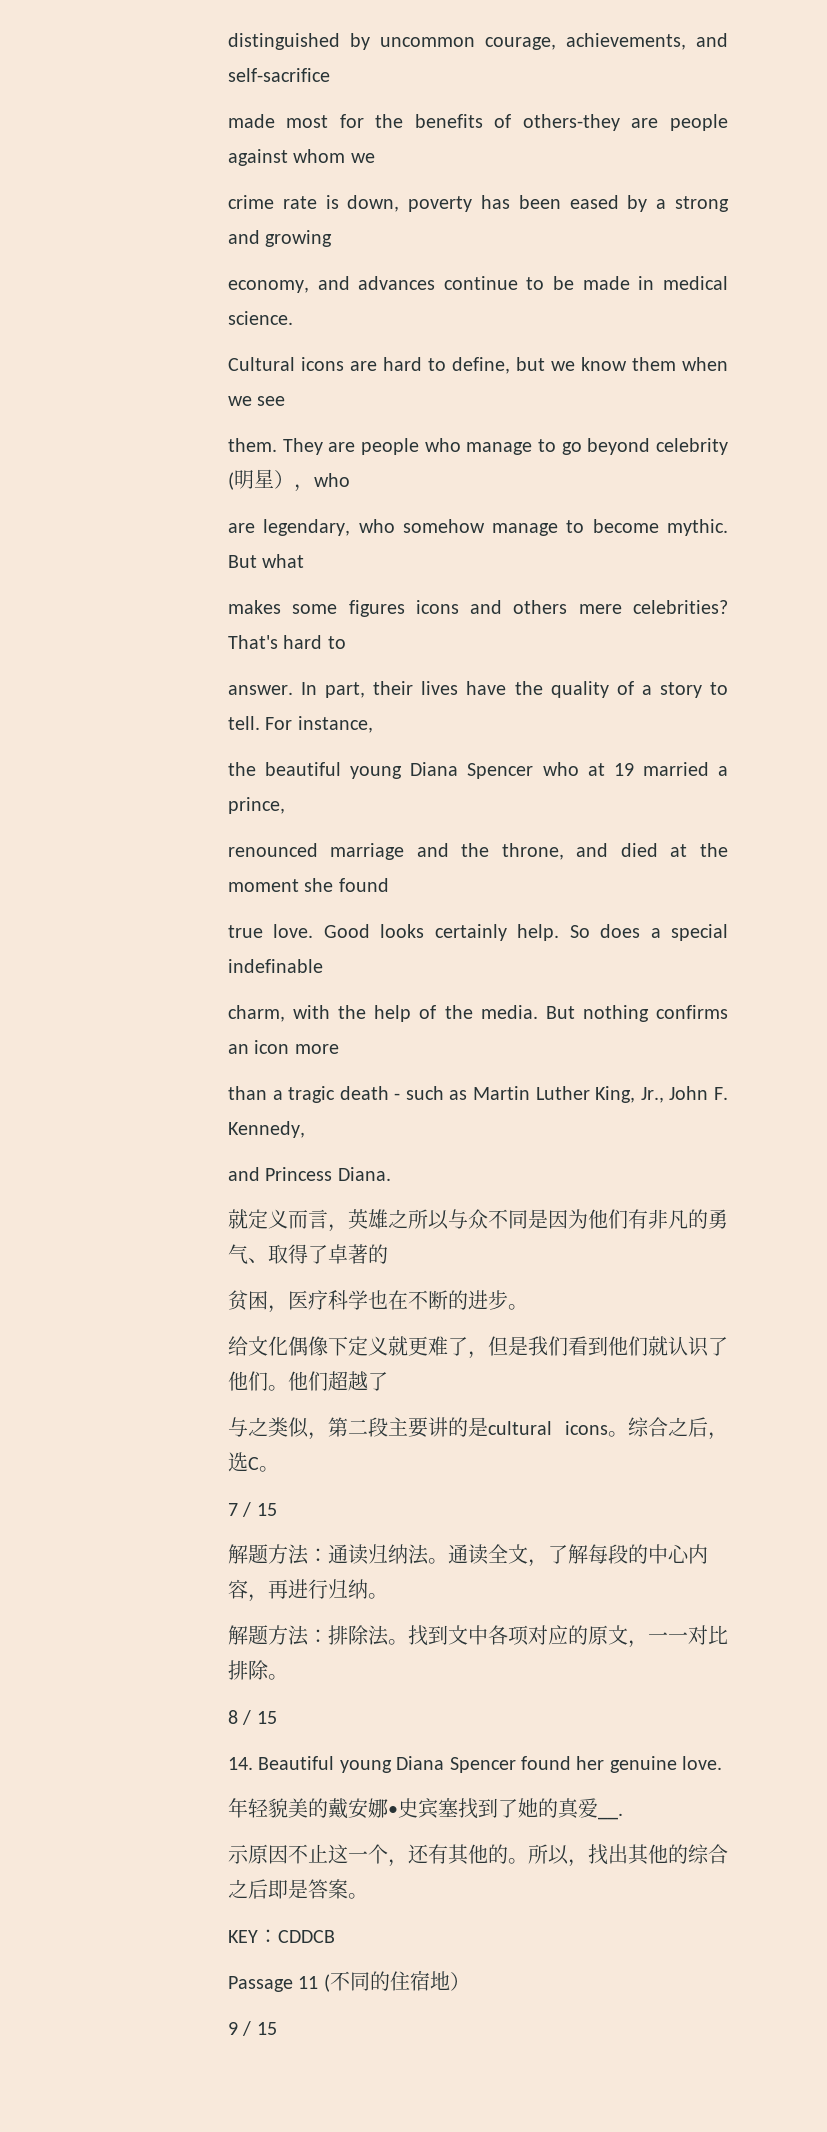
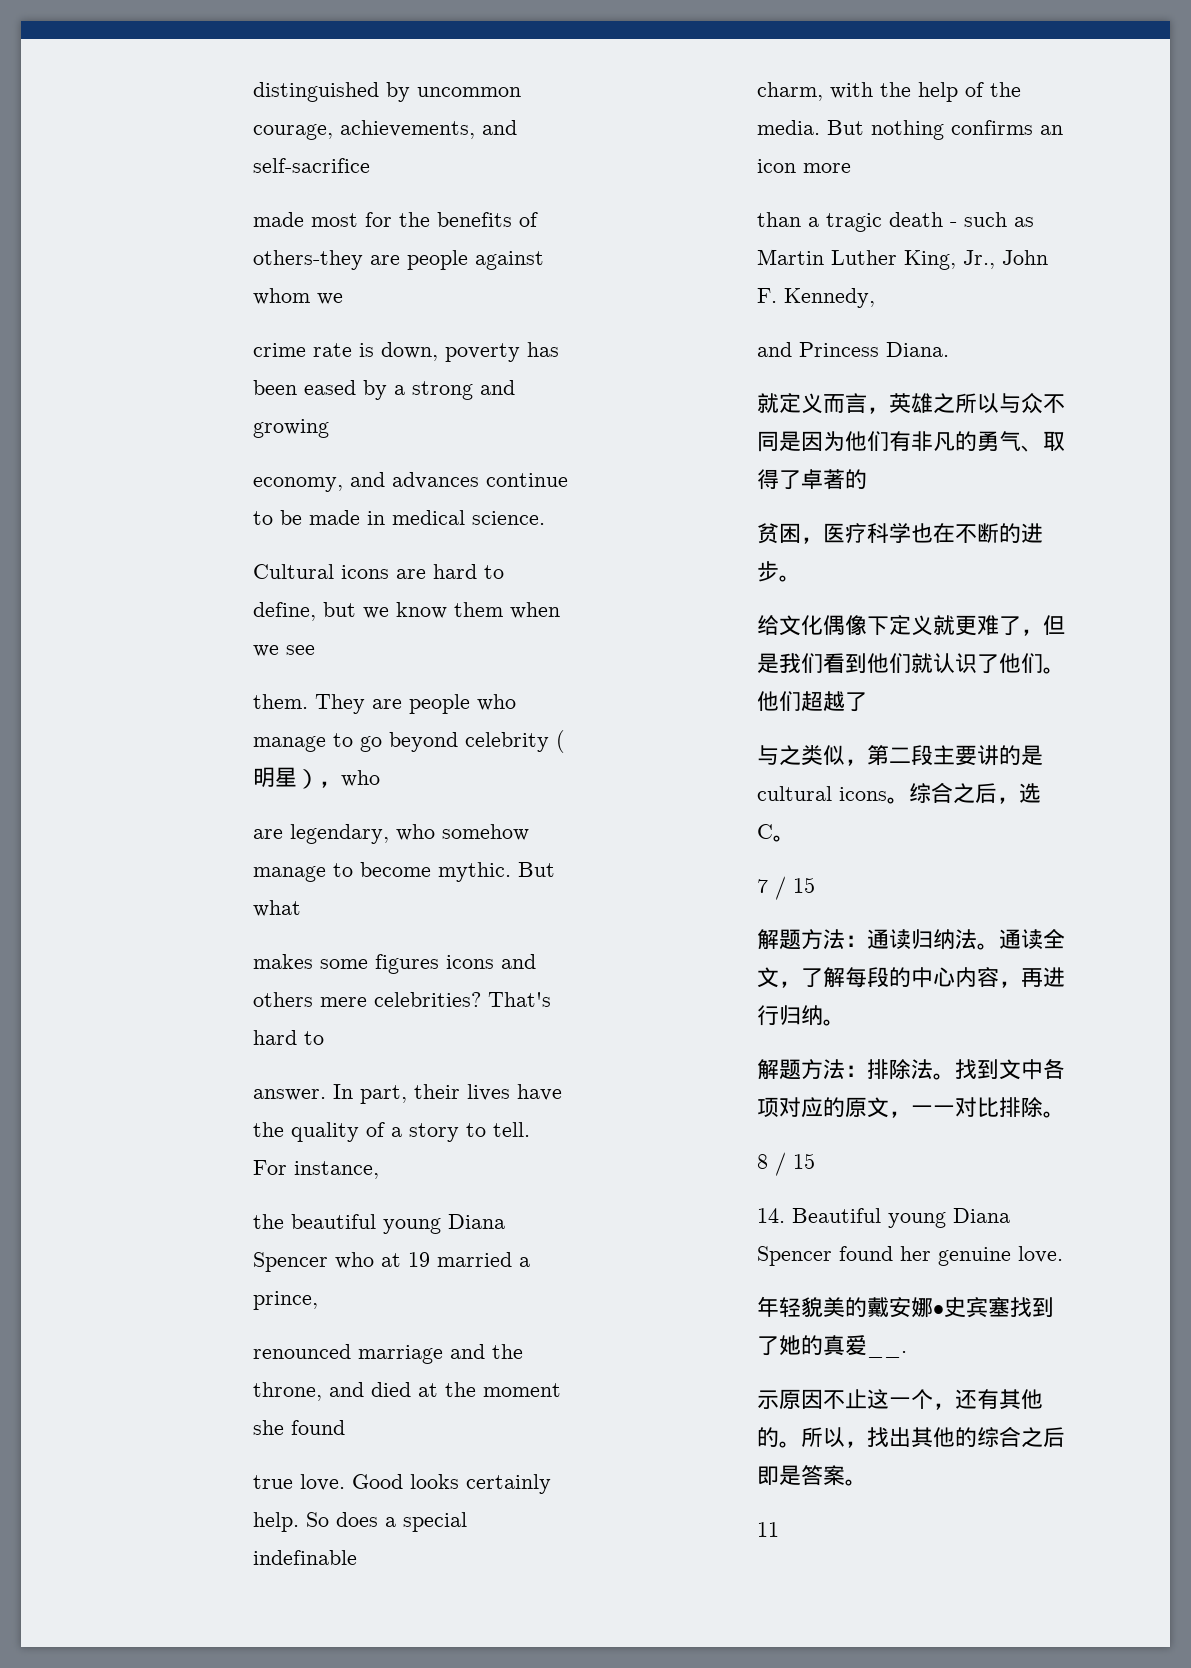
- KEY：CDDCB
- Passage 11 (不同的住宿地）
- 9 / 15
+ 11

